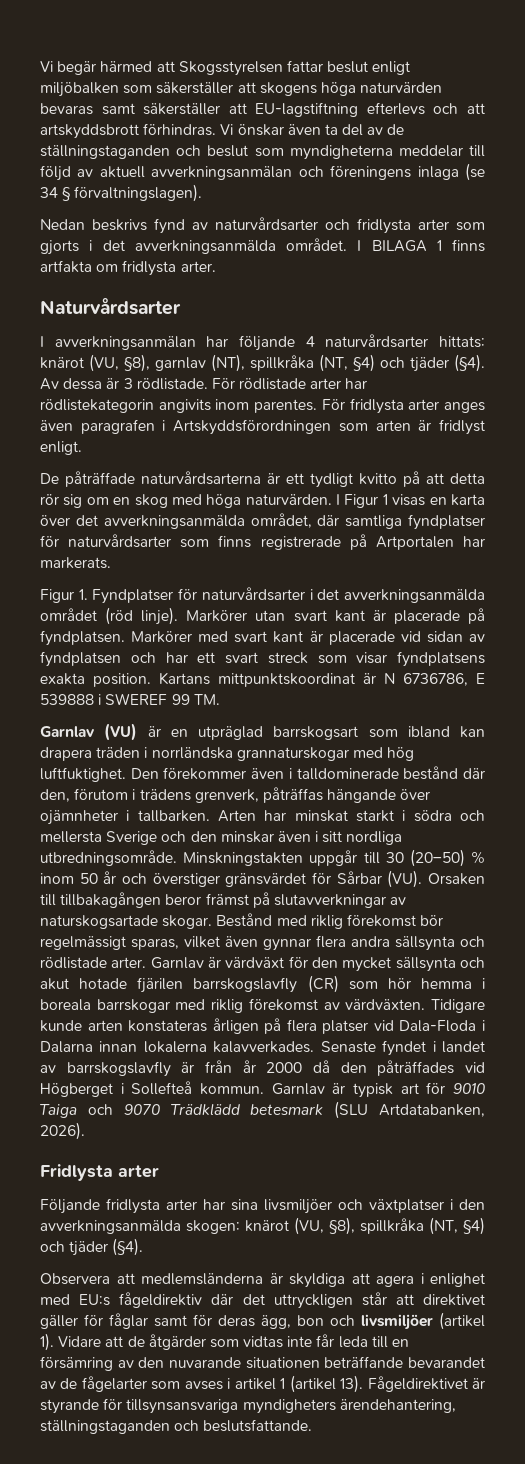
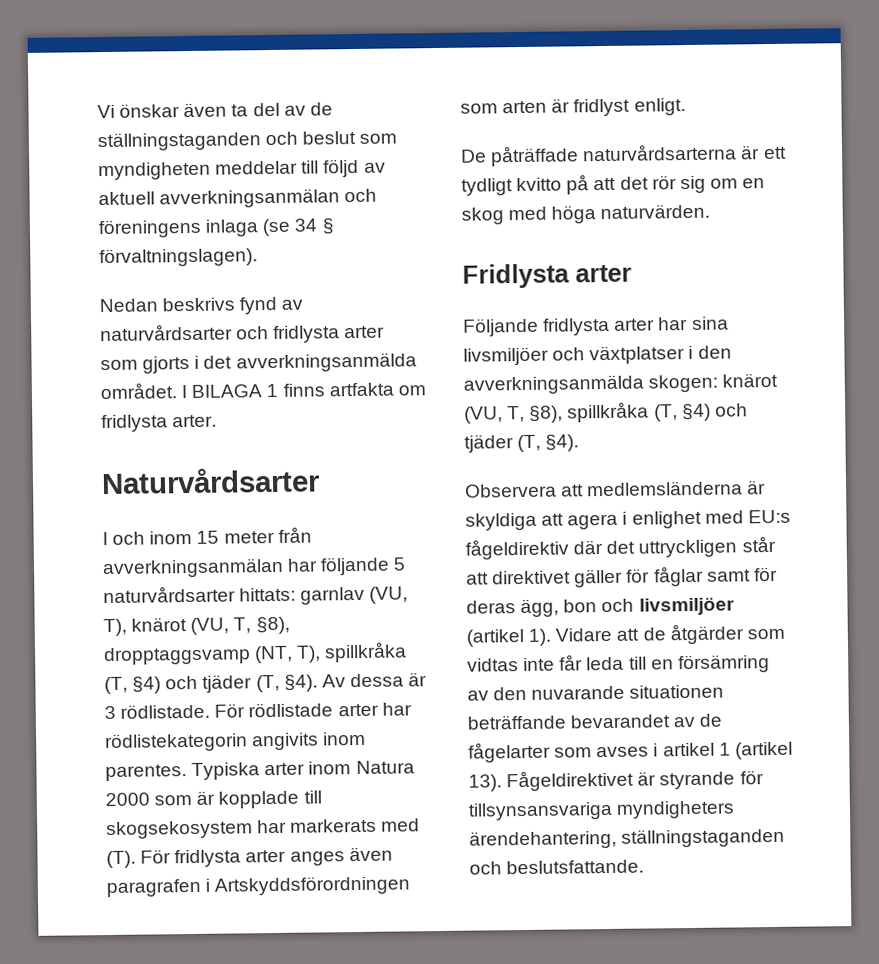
- Vi begär härmed att Skogsstyrelsen fattar beslut enligt miljöbalken som säkerställer att skogens höga naturvärden bevaras samt säkerställer att EU-lagstiftning efterlevs och att artskyddsbrott förhindras. Vi önskar även ta del av de ställningstaganden och beslut som myndigheterna meddelar till följd av aktuell avverkningsanmälan och föreningens inlaga (se 34 § förvaltningslagen).
+ Vi önskar även ta del av de ställningstaganden och beslut som myndigheten meddelar till följd av aktuell avverkningsanmälan och föreningens inlaga (se 34 § förvaltningslagen).
- I avverkningsanmälan har följande 4 naturvårdsarter hittats: knärot (VU, §8), garnlav (NT), spillkråka (NT, §4) och tjäder (§4).
+ I och inom 15 meter från avverkningsanmälan har följande 5 naturvårdsarter hittats: garnlav (VU, T), knärot (VU, T, §8), dropptaggsvamp (NT, T), spillkråka (T, §4) och tjäder (T, §4).
- För fridlysta arter anges även paragrafen i Artskyddsförordningen som arten är fridlyst enligt.
+ Typiska arter inom Natura 2000 som är kopplade till skogsekosystem har markerats med (T). För fridlysta arter anges även paragrafen i Artskyddsförordningen som arten är fridlyst enligt.
- De påträffade naturvårdsarterna är ett tydligt kvitto på att detta rör sig om en skog med höga naturvärden. I Figur 1 visas en karta över det avverkningsanmälda området, där samtliga fyndplatser för naturvårdsarter som finns registrerade på Artportalen har markerats.
- Figur 1. Fyndplatser för naturvårdsarter i det avverkningsanmälda området (röd linje). Markörer utan svart kant är placerade på fyndplatsen. Markörer med svart kant är placerade vid sidan av fyndplatsen och har ett svart streck som visar fyndplatsens exakta position. Kartans mittpunktskoordinat är N 6736786, E 539888 i SWEREF 99 TM.
- Garnlav (VU) är en utpräglad barrskogsart som ibland kan drapera träden i norrländska grannaturskogar med hög luftfuktighet. Den förekommer även i talldominerade bestånd där den, förutom i trädens grenverk, påträffas hängande över ojämnheter i tallbarken. Arten har minskat starkt i södra och mellersta Sverige och den minskar även i sitt nordliga utbredningsområde. Minskningstakten uppgår till 30 (20–50) % inom 50 år och överstiger gränsvärdet för Sårbar (VU). Orsaken till tillbakagången beror främst på slutavverkningar av naturskogsartade skogar. Bestånd med riklig förekomst bör regelmässigt sparas, vilket även gynnar flera andra sällsynta och rödlistade arter. Garnlav är värdväxt för den mycket sällsynta och akut hotade fjärilen barrskogslavfly (CR) som hör hemma i boreala barrskogar med riklig förekomst av värdväxten. Tidigare kunde arten konstateras årligen på flera platser vid Dala-Floda i Dalarna innan lokalerna kalavverkades. Senaste fyndet i landet av barrskogslavfly är från år 2000 då den påträffades vid Högberget i Sollefteå kommun. Garnlav är typisk art för 9010 Taiga och 9070 Trädklädd betesmark (SLU Artdatabanken, 2026).
+ De påträffade naturvårdsarterna är ett tydligt kvitto på att det rör sig om en skog med höga naturvärden.
- Följande fridlysta arter har sina livsmiljöer och växtplatser i den avverkningsanmälda skogen: knärot (VU, §8), spillkråka (NT, §4) och tjäder (§4).
+ Följande fridlysta arter har sina livsmiljöer och växtplatser i den avverkningsanmälda skogen: knärot (VU, T, §8), spillkråka (T, §4) och tjäder (T, §4).

